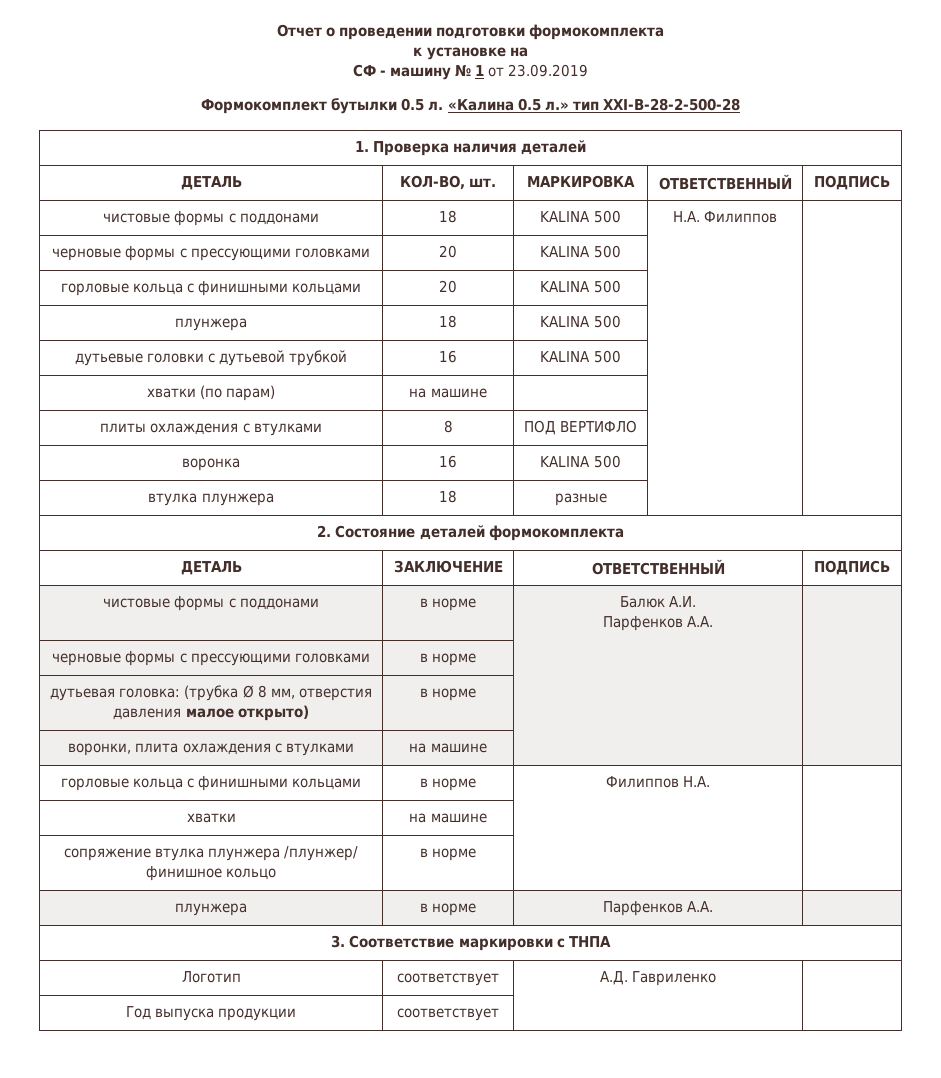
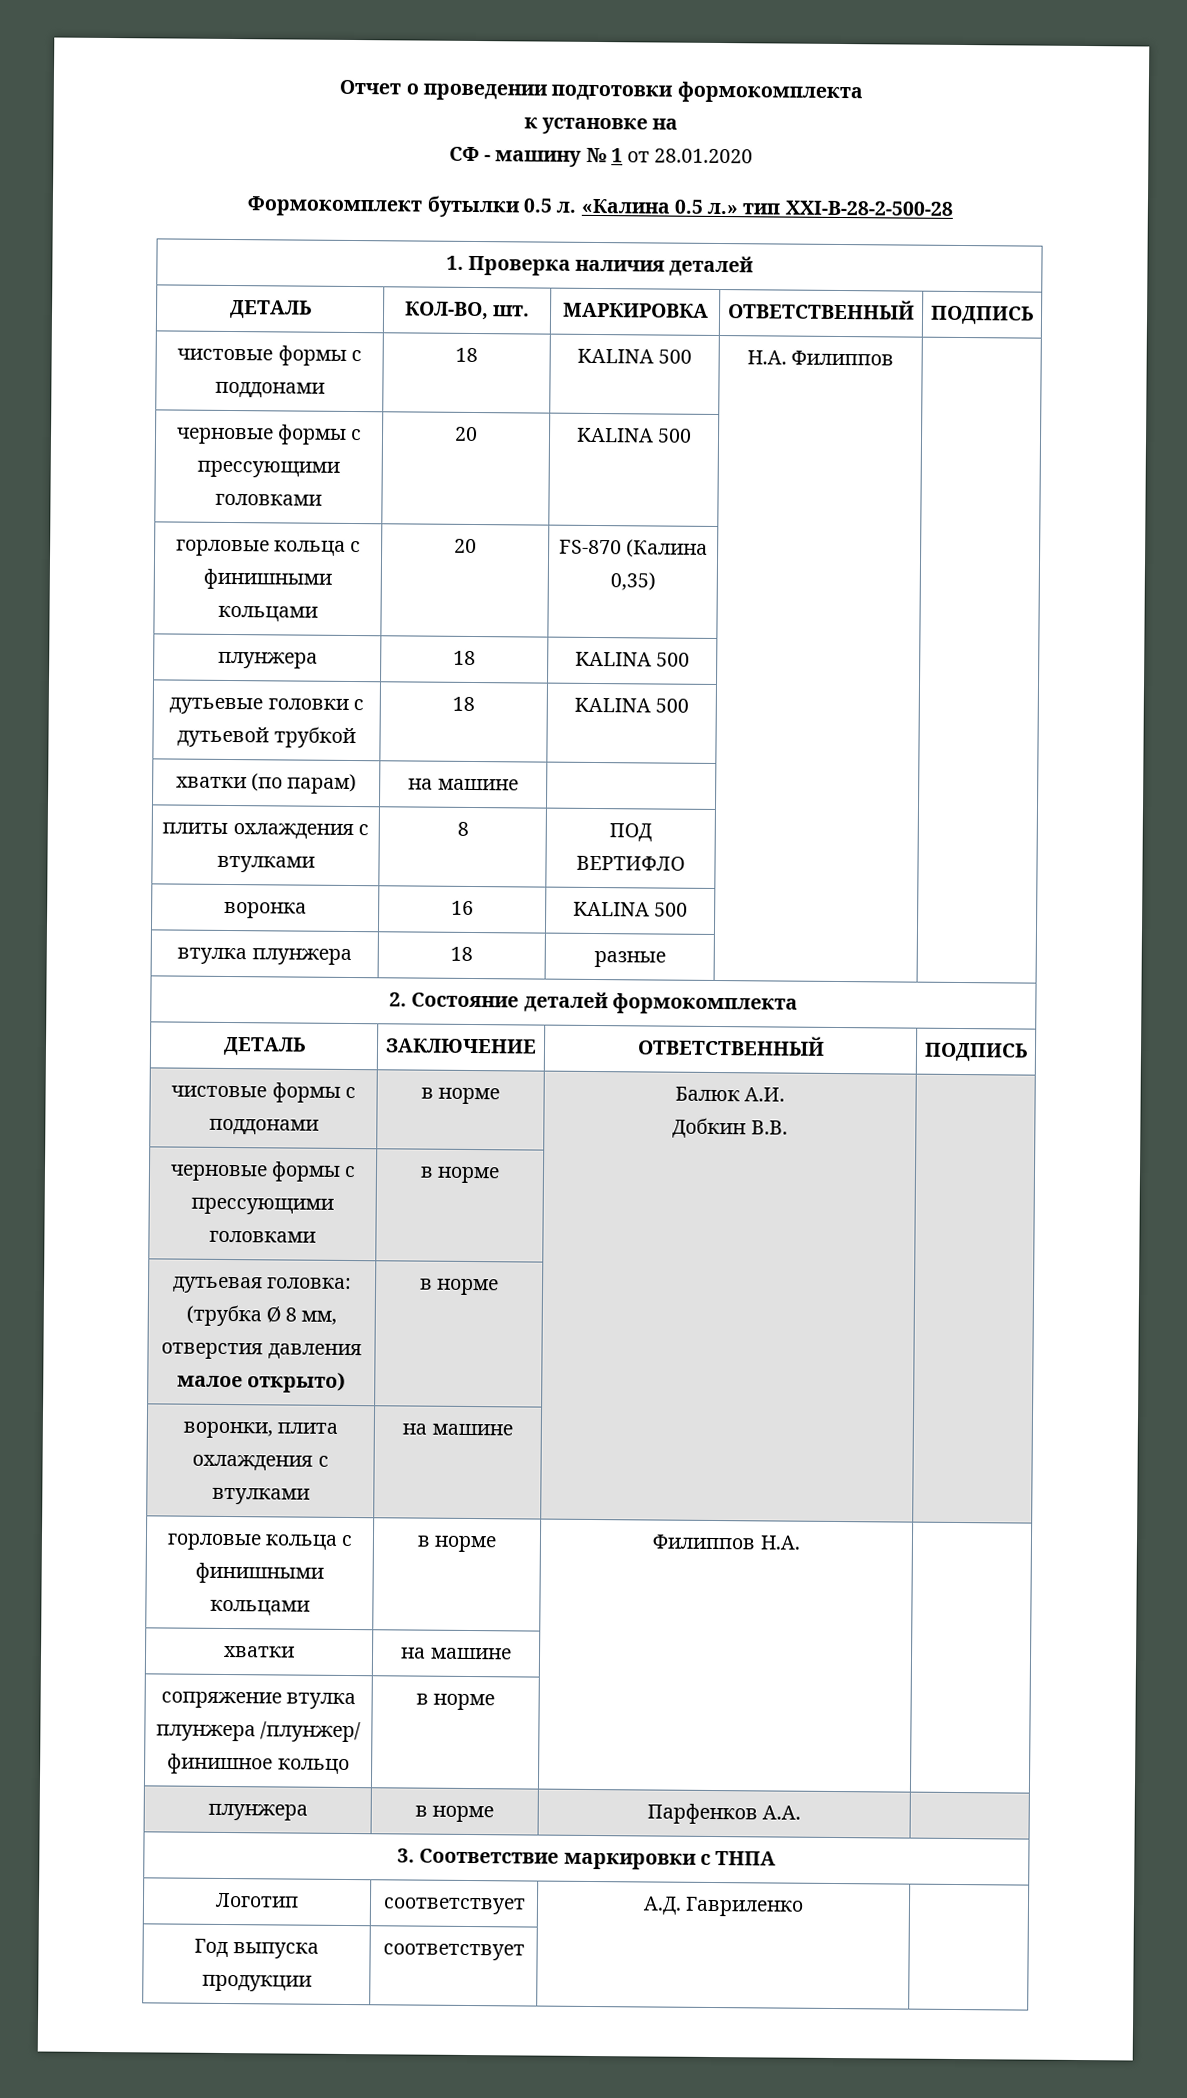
- СФ - машину № 1 от 23.09.2019
+ СФ - машину № 1 от 28.01.2020
- горловые кольца с финишными кольцами | 20 | KALINA 500 | |
+ горловые кольца с финишными кольцами | 20 | FS-870 (Калина 0,35) | |
- дутьевые головки с дутьевой трубкой | 16 | KALINA 500 | |
+ дутьевые головки с дутьевой трубкой | 18 | KALINA 500 | |
  чистовые формы с поддонами | в норме | Балюк А.И.
- Парфенков А.А. |
+ Добкин В.В. |

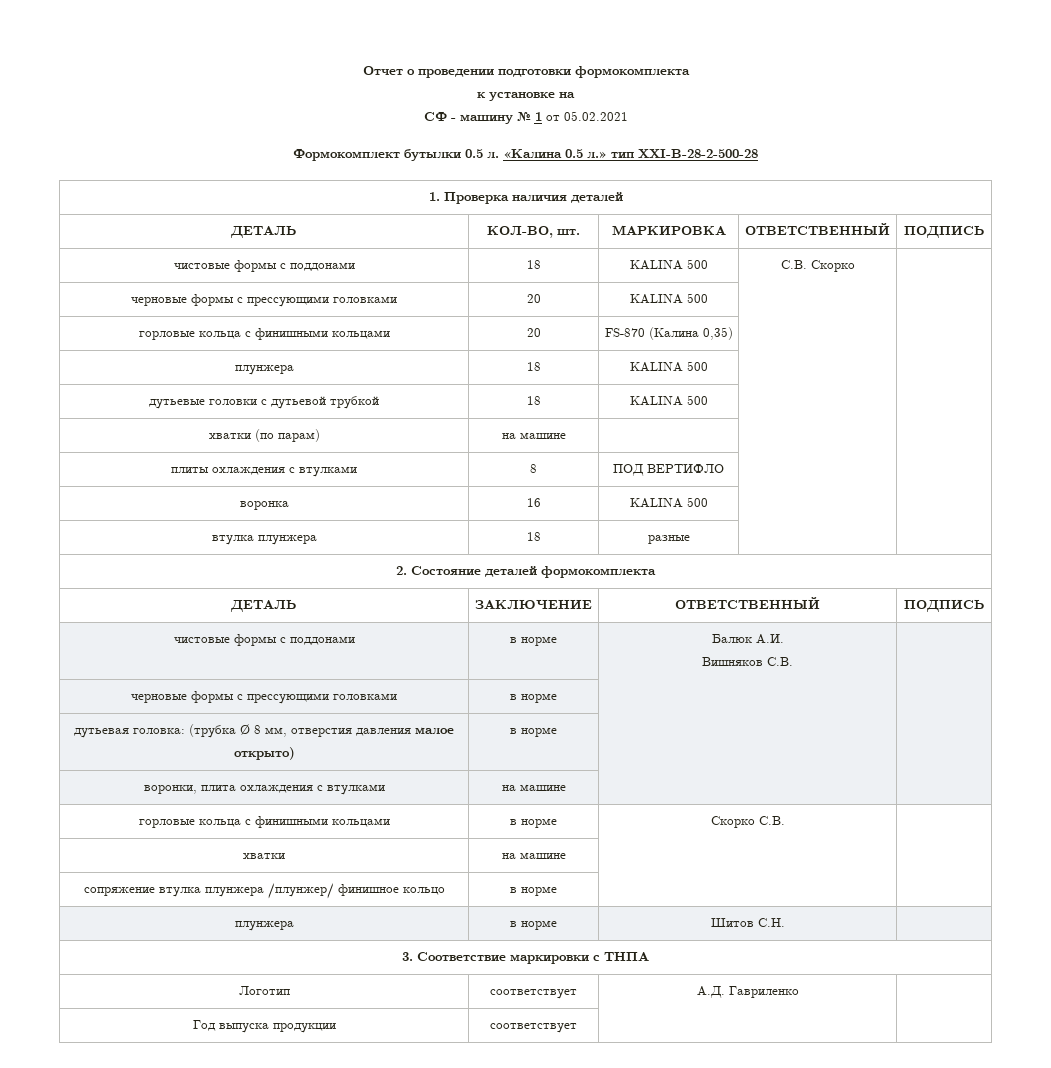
- СФ - машину № 1 от 28.01.2020
+ СФ - машину № 1 от 05.02.2021
- чистовые формы с поддонами | 18 | KALINA 500 | Н.А. Филиппов |
+ чистовые формы с поддонами | 18 | KALINA 500 | С.В. Скорко |
  чистовые формы с поддонами | в норме | Балюк А.И.
- Добкин В.В. |
+ Вишняков С.В. |
- горловые кольца с финишными кольцами | в норме | Филиппов Н.А. |
+ горловые кольца с финишными кольцами | в норме | Скорко С.В. |
- плунжера | в норме | Парфенков А.А. |
+ плунжера | в норме | Шитов С.Н. |

